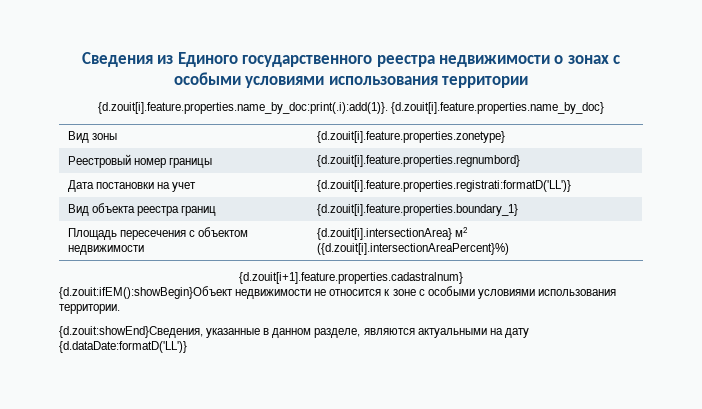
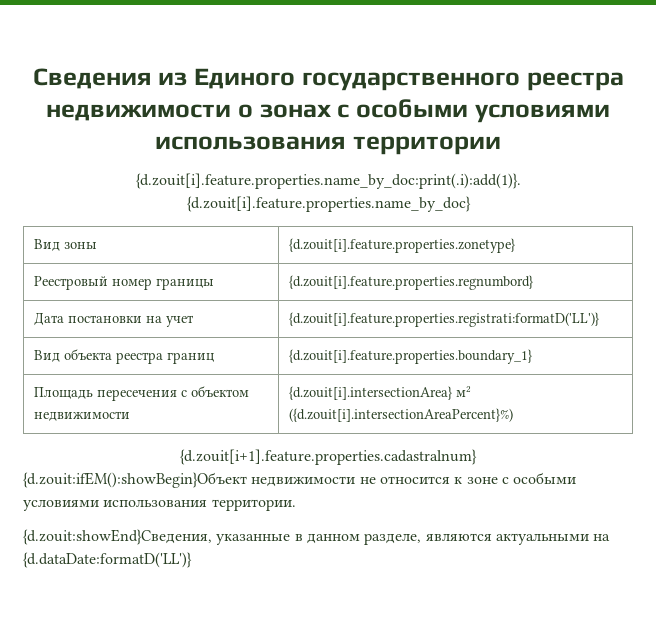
- {d.zouit:showEnd}Сведения, указанные в данном разделе, являются актуальными на дату {d.dataDate:formatD('LL')}
+ {d.zouit:showEnd}Сведения, указанные в данном разделе, являются актуальными на {d.dataDate:formatD('LL')}

